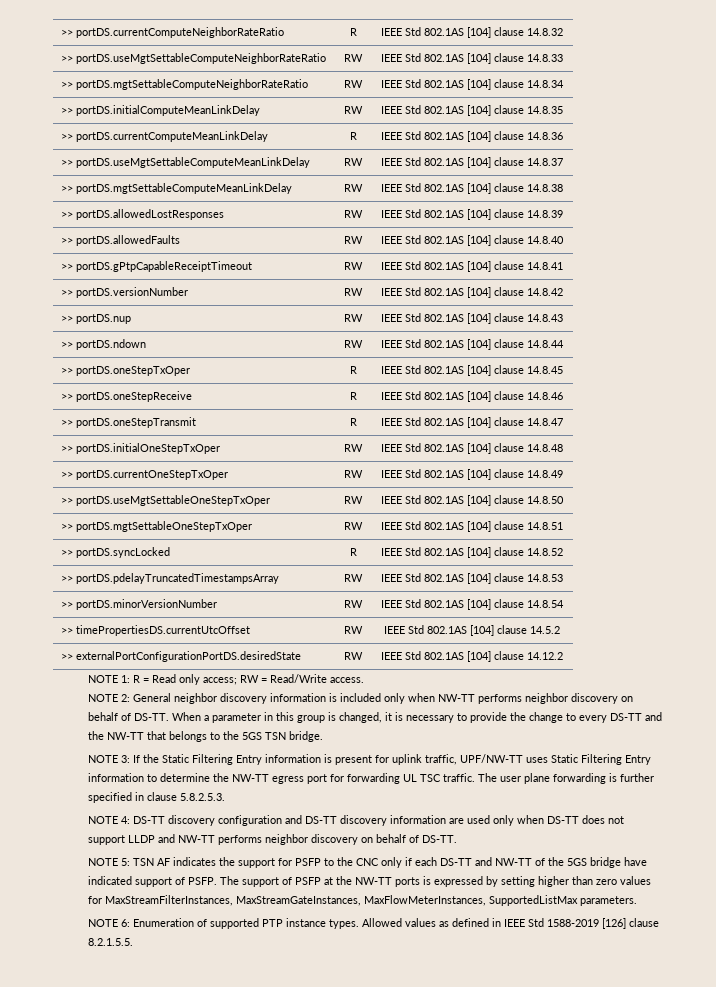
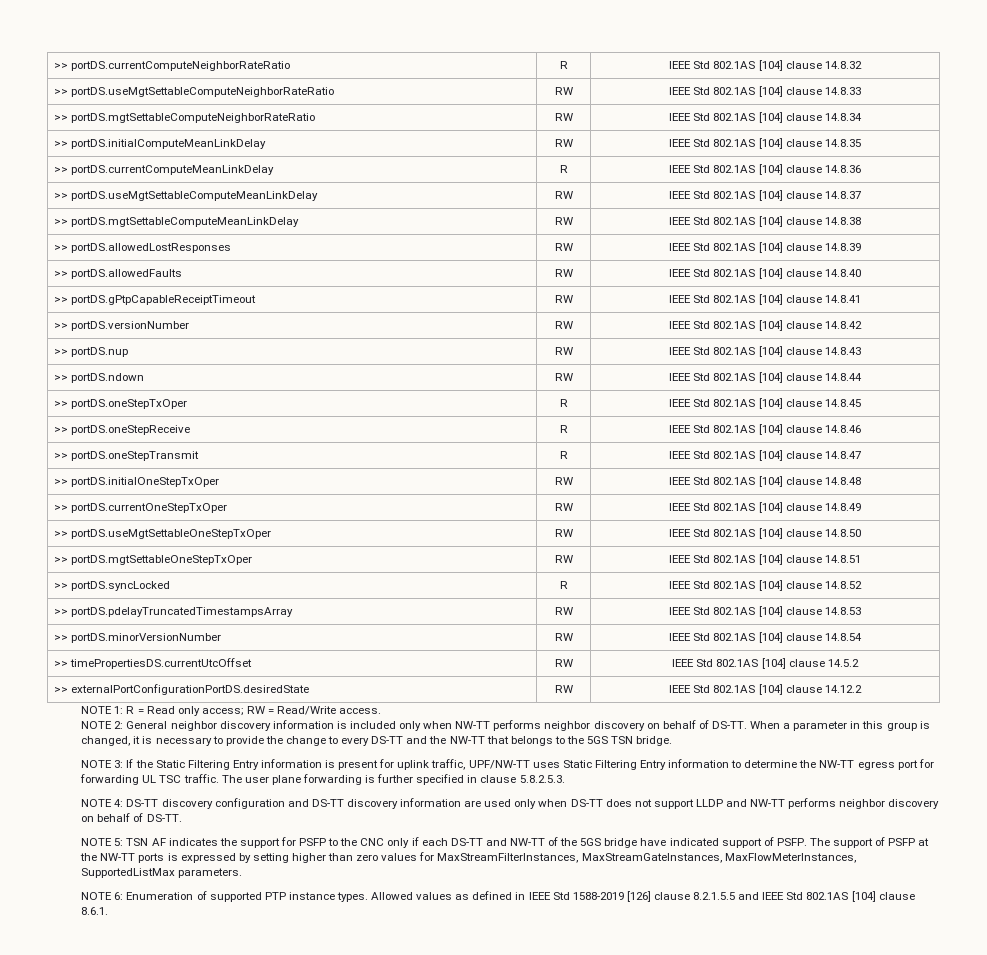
- Allowed values as defined in IEEE Std 1588-2019 [126] clause 8.2.1.5.5.
+ Allowed values as defined in IEEE Std 1588-2019 [126] clause 8.2.1.5.5 and IEEE Std 802.1AS [104] clause 8.6.1.

